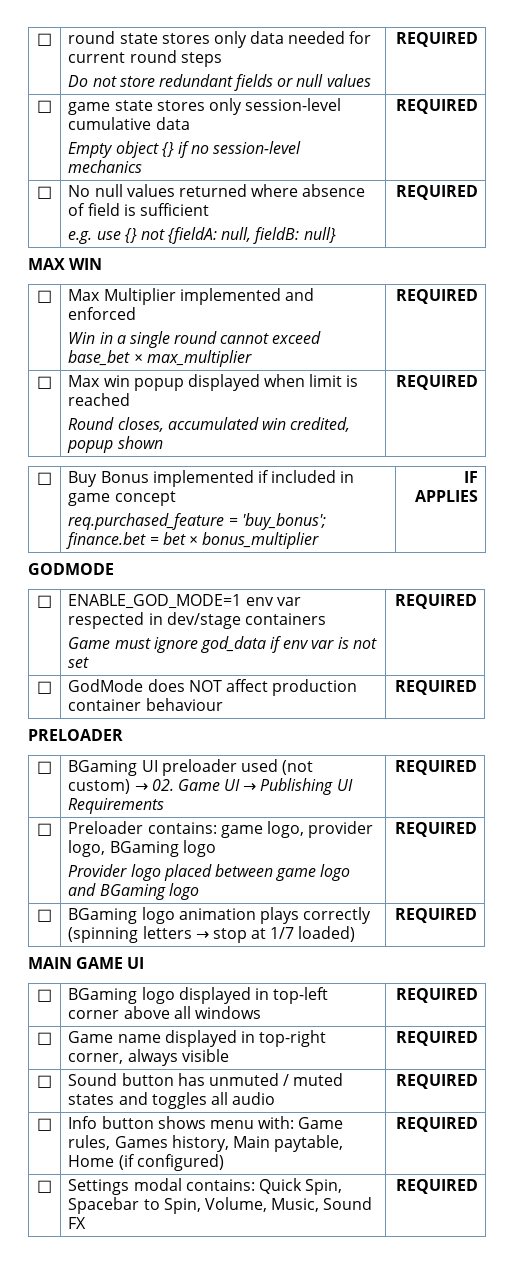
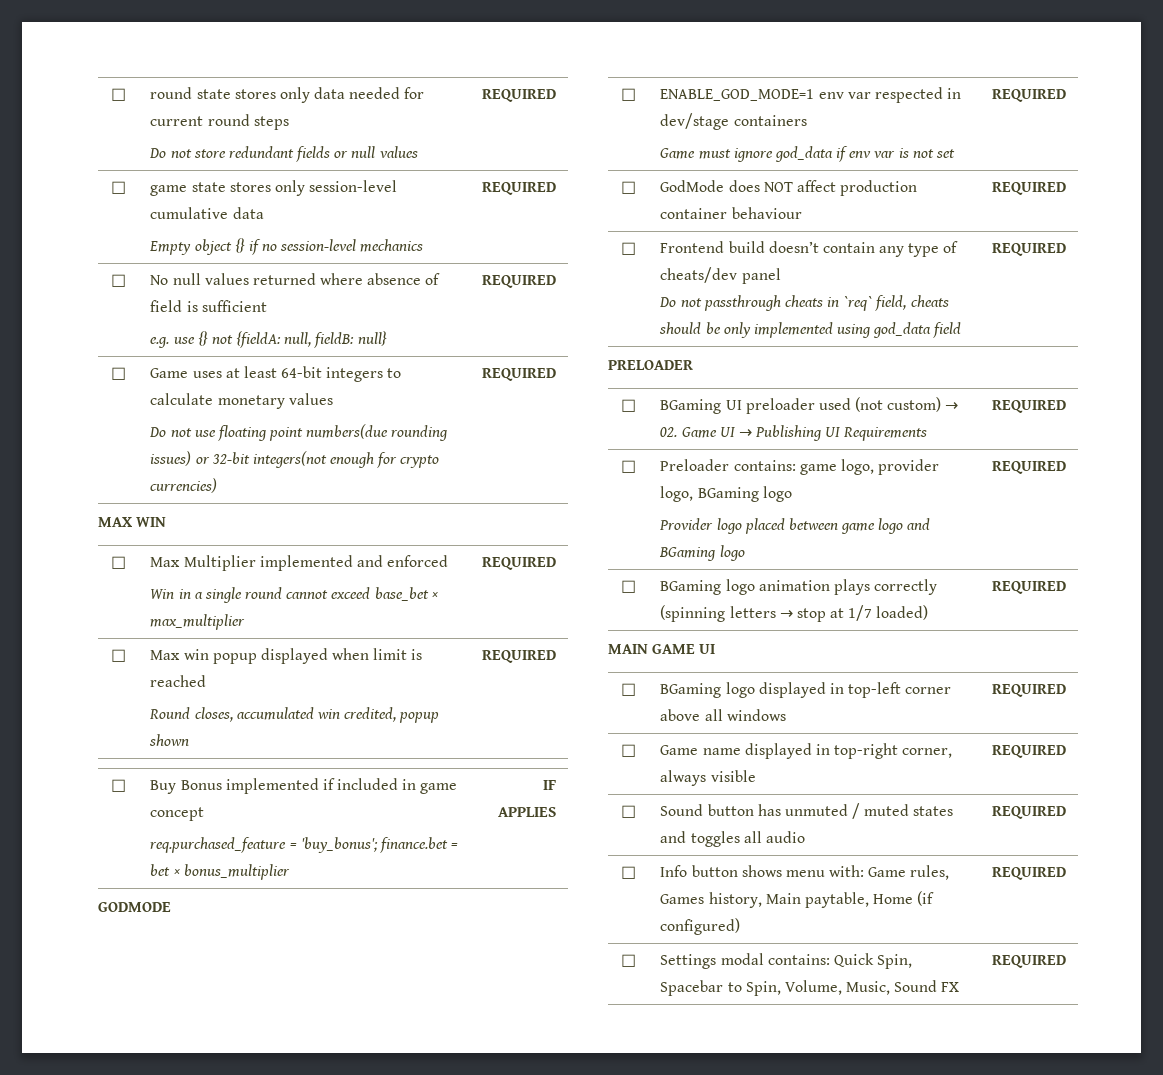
+ □ | Game uses at least 64-bit integers to calculate monetary values
+ Do not use floating point numbers(due rounding issues) or 32-bit integers(not enough for crypto currencies) | REQUIRED
+ □ | Frontend build doesn’t contain any type of cheats/dev panel
+ Do not passthrough cheats in `req` field, cheats should be only implemented using god_data field | REQUIRED

